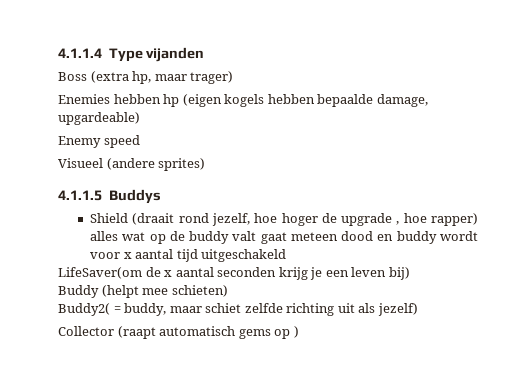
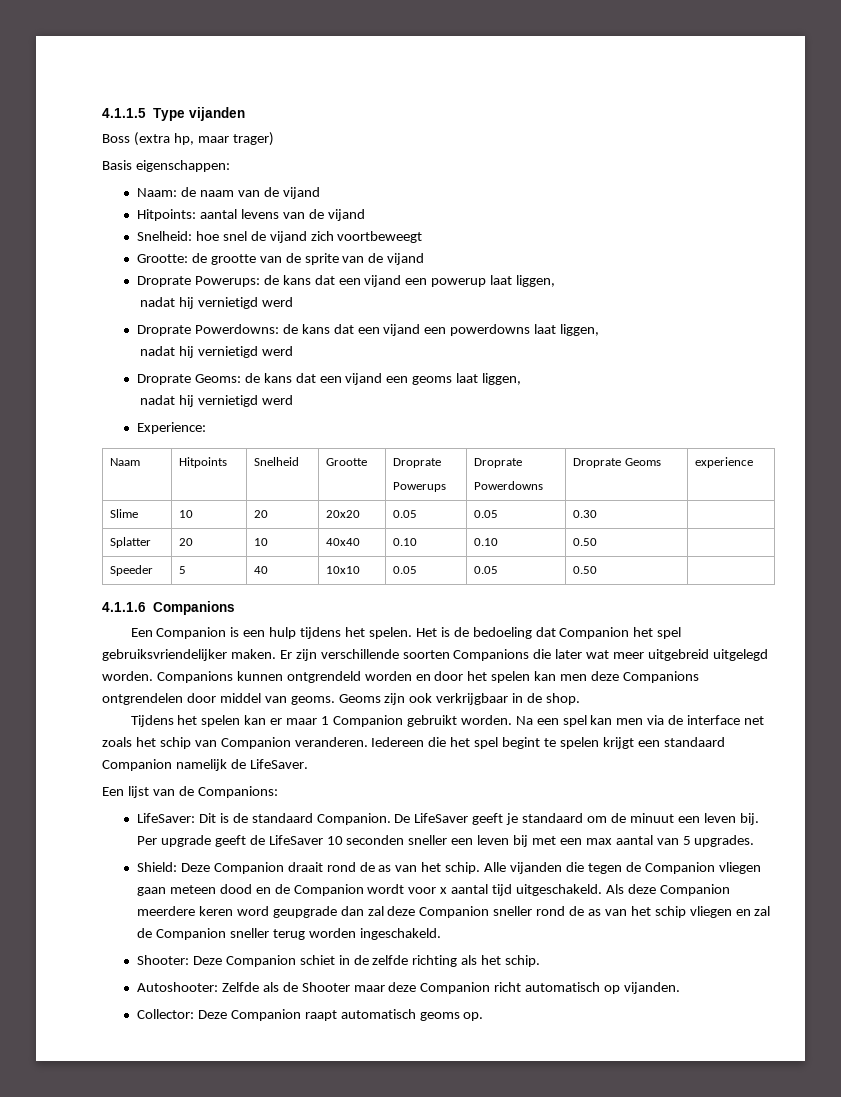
- 4.1.1.4 Type vijanden
+ 4.1.1.5 Type vijanden
- Enemies hebben hp (eigen kogels hebben bepaalde damage, upgardeable)
- Enemy speed
- Visueel (andere sprites)
- 4.1.1.5 Buddys
- Shield (draait rond jezelf, hoe hoger de upgrade , hoe rapper) alles wat op de buddy valt gaat meteen dood en buddy wordt voor x aantal tijd uitgeschakeld
- LifeSaver(om de x aantal seconden krijg je een leven bij)
- Buddy (helpt mee schieten)
- Buddy2( = buddy, maar schiet zelfde richting uit als jezelf)
- Collector (raapt automatisch gems op )
+ Basis eigenschappen:
+ Naam: de naam van de vijand
+ Hitpoints: aantal levens van de vijand
+ Snelheid: hoe snel de vijand zich voortbeweegt
+ Grootte: de grootte van de sprite van de vijand
+ Droprate Powerups: de kans dat een vijand een powerup laat liggen,
+ nadat hij vernietigd werd
+ Droprate Powerdowns: de kans dat een vijand een powerdowns laat liggen,
+ nadat hij vernietigd werd
+ Droprate Geoms: de kans dat een vijand een geoms laat liggen,
+ nadat hij vernietigd werd
+ Experience:
+ Naam | Hitpoints | Snelheid | Grootte | Droprate
+ Powerups | Droprate
+ Powerdowns | Droprate Geoms | experience
+ Slime | 10 | 20 | 20x20 | 0.05 | 0.05 | 0.30 |
+ Splatter | 20 | 10 | 40x40 | 0.10 | 0.10 | 0.50 |
+ Speeder | 5 | 40 | 10x10 | 0.05 | 0.05 | 0.50 |
+ 4.1.1.6 Companions
+ Een Companion is een hulp tijdens het spelen. Het is de bedoeling dat Companion het spel gebruiksvriendelijker maken. Er zijn verschillende soorten Companions die later wat meer uitgebreid uitgelegd worden. Companions kunnen ontgrendeld worden en door het spelen kan men deze Companions ontgrendelen door middel van geoms. Geoms zijn ook verkrijgbaar in de shop.
+ Tijdens het spelen kan er maar 1 Companion gebruikt worden. Na een spel kan men via de interface net zoals het schip van Companion veranderen. Iedereen die het spel begint te spelen krijgt een standaard Companion namelijk de LifeSaver.
+ Een lijst van de Companions:
+ LifeSaver: Dit is de standaard Companion. De LifeSaver geeft je standaard om de minuut een leven bij. Per upgrade geeft de LifeSaver 10 seconden sneller een leven bij met een max aantal van 5 upgrades.
+ Shield: Deze Companion draait rond de as van het schip. Alle vijanden die tegen de Companion vliegen gaan meteen dood en de Companion wordt voor x aantal tijd uitgeschakeld. Als deze Companion meerdere keren word geupgrade dan zal deze Companion sneller rond de as van het schip vliegen en zal de Companion sneller terug worden ingeschakeld.
+ Shooter: Deze Companion schiet in de zelfde richting als het schip.
+ Autoshooter: Zelfde als de Shooter maar deze Companion richt automatisch op vijanden.
+ Collector: Deze Companion raapt automatisch geoms op.

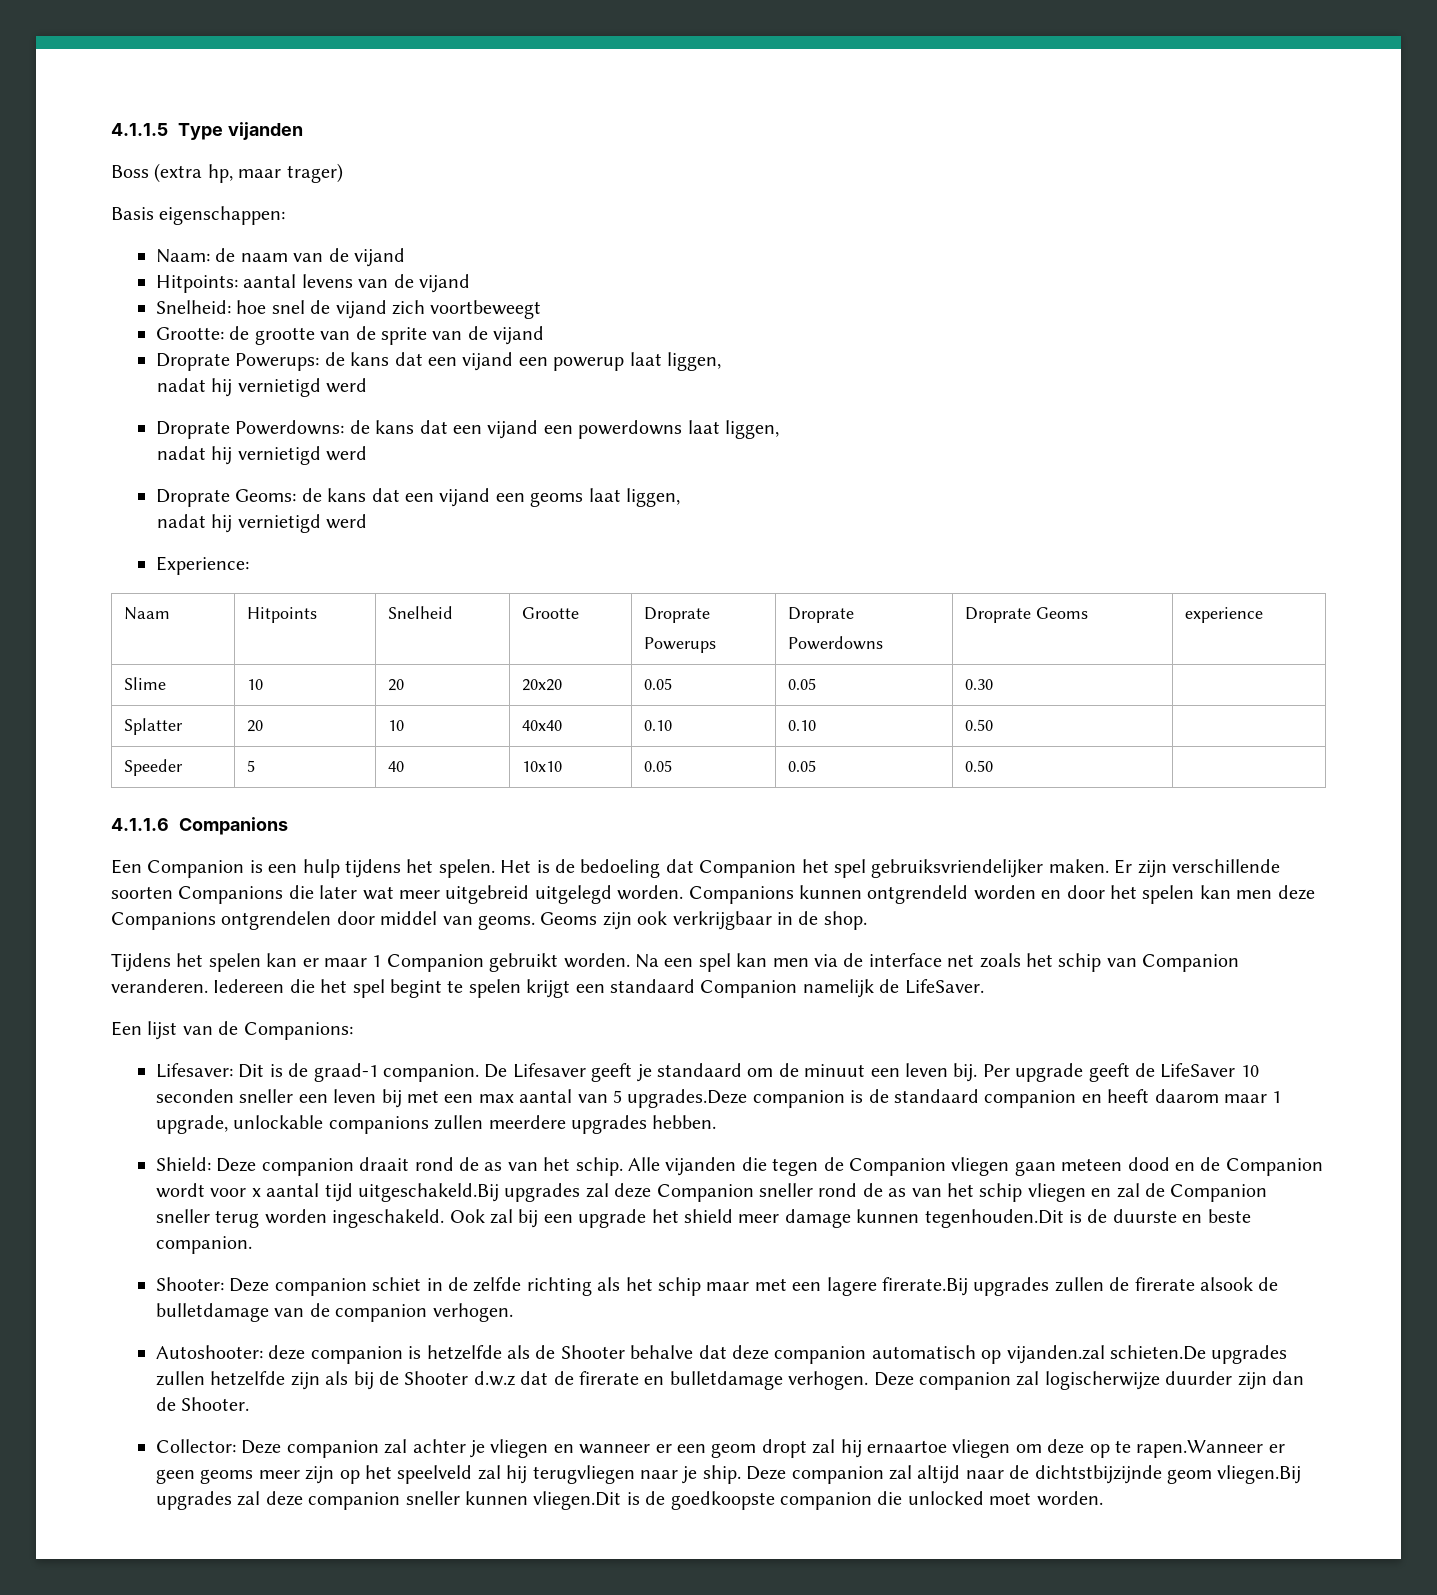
- LifeSaver: Dit is de standaard Companion. De LifeSaver geeft je standaard om de minuut een leven bij.
+ Lifesaver: Dit is de graad-1 companion. De Lifesaver geeft je standaard om de minuut een leven bij.
- Per upgrade geeft de LifeSaver 10 seconden sneller een leven bij met een max aantal van 5 upgrades.
+ Per upgrade geeft de LifeSaver 10 seconden sneller een leven bij met een max aantal van 5 upgrades.Deze companion is de standaard companion en heeft daarom maar 1 upgrade, unlockable companions zullen meerdere upgrades hebben.
- Shield: Deze Companion draait rond de as van het schip.
+ Shield: Deze companion draait rond de as van het schip.
- Alle vijanden die tegen de Companion vliegen gaan meteen dood en de Companion wordt voor x aantal tijd uitgeschakeld. Als deze Companion meerdere keren word geupgrade dan zal deze Companion sneller rond de as van het schip vliegen en zal de Companion sneller terug worden ingeschakeld.
+ Alle vijanden die tegen de Companion vliegen gaan meteen dood en de Companion wordt voor x aantal tijd uitgeschakeld.Bij upgrades zal deze Companion sneller rond de as van het schip vliegen en zal de Companion sneller terug worden ingeschakeld. Ook zal bij een upgrade het shield meer damage kunnen tegenhouden.Dit is de duurste en beste companion.
- Shooter: Deze Companion schiet in de zelfde richting als het schip.
- Autoshooter: Zelfde als de Shooter maar deze Companion richt automatisch op vijanden.
- Collector: Deze Companion raapt automatisch geoms op.
+ Shooter: Deze companion schiet in de zelfde richting als het schip maar met een lagere firerate.Bij upgrades zullen de firerate alsook de bulletdamage van de companion verhogen.
+ Autoshooter: deze companion is hetzelfde als de Shooter behalve dat deze companion automatisch op vijanden.zal schieten.De upgrades zullen hetzelfde zijn als bij de Shooter d.w.z dat de firerate en bulletdamage verhogen. Deze companion zal logischerwijze duurder zijn dan de Shooter.
+ Collector: Deze companion zal achter je vliegen en wanneer er een geom dropt zal hij ernaartoe vliegen om deze op te rapen.Wanneer er geen geoms meer zijn op het speelveld zal hij terugvliegen naar je ship. Deze companion zal altijd naar de dichtstbijzijnde geom vliegen.Bij upgrades zal deze companion sneller kunnen vliegen.Dit is de goedkoopste companion die unlocked moet worden.

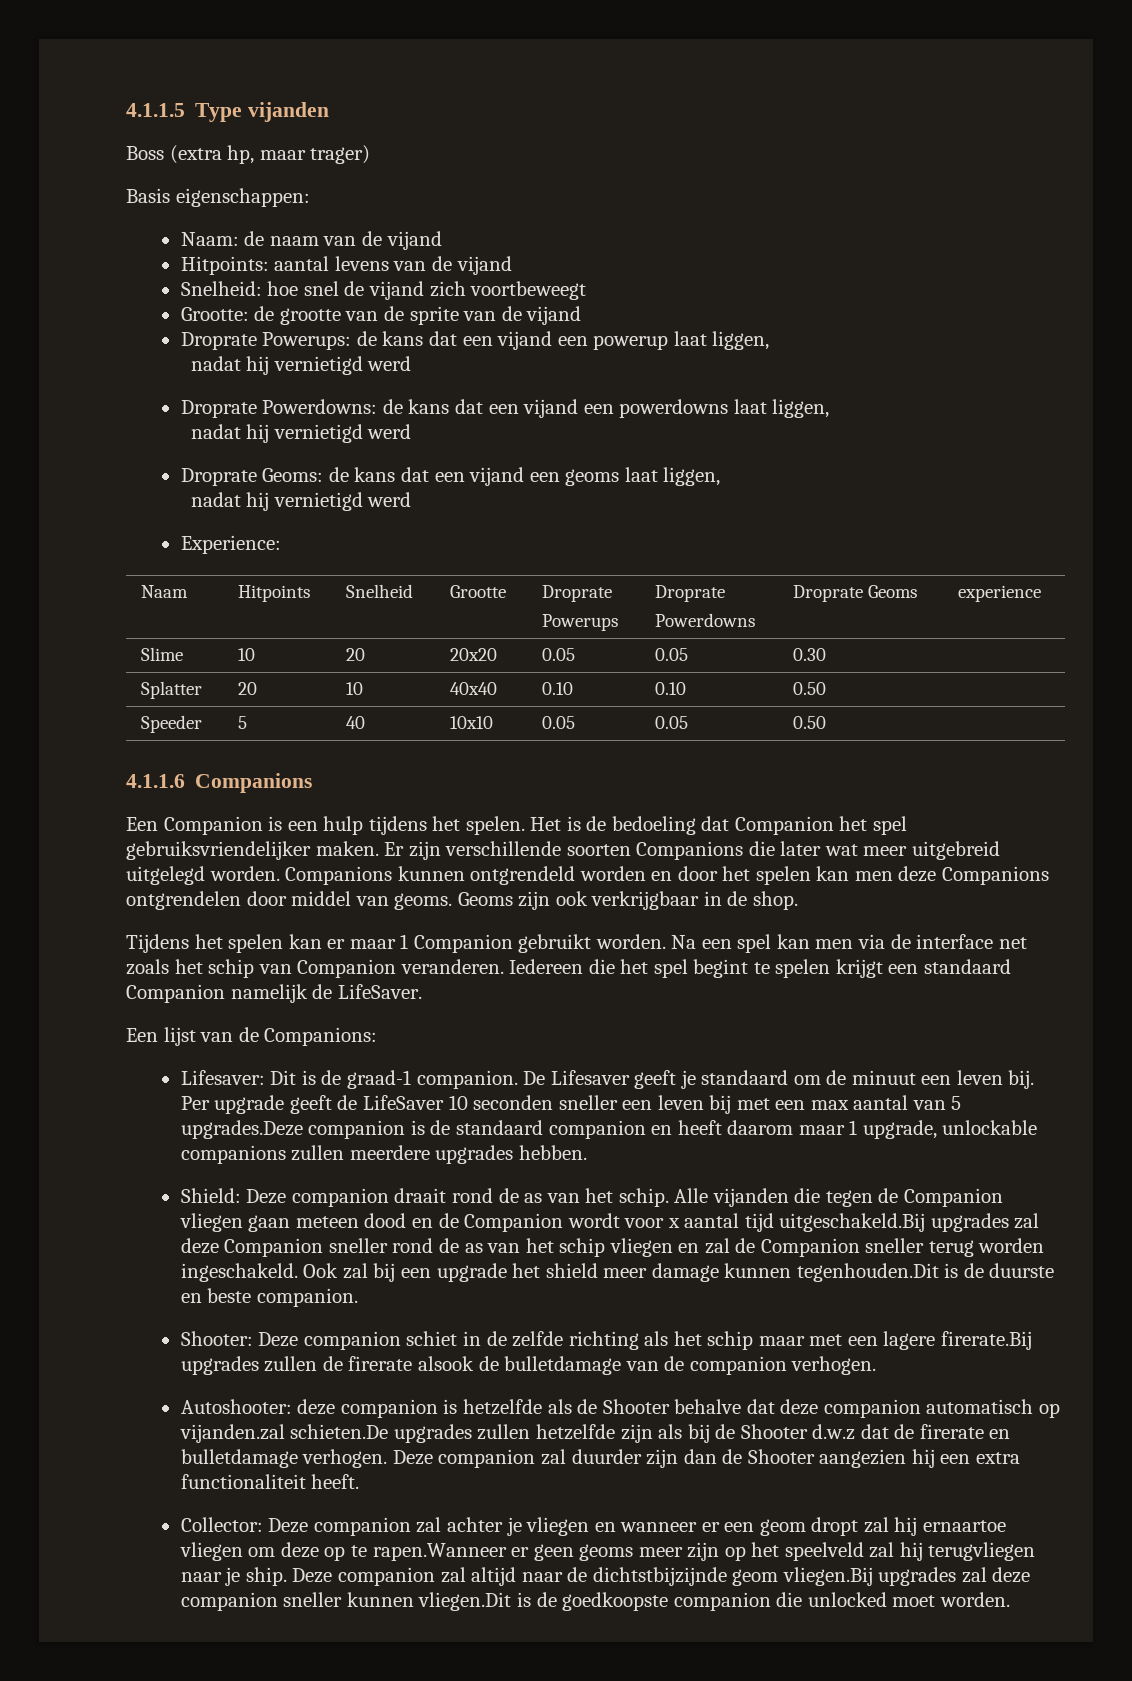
- Deze companion zal logischerwijze duurder zijn dan de Shooter.
+ Deze companion zal duurder zijn dan de Shooter aangezien hij een extra functionaliteit heeft.

